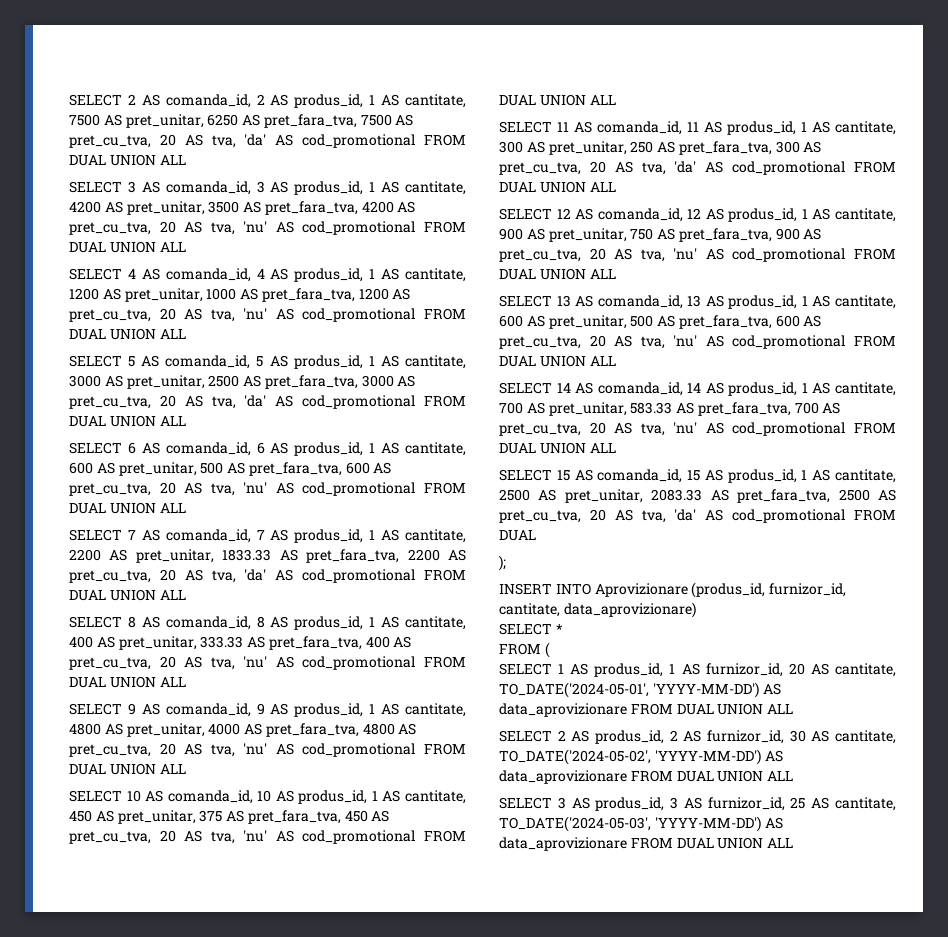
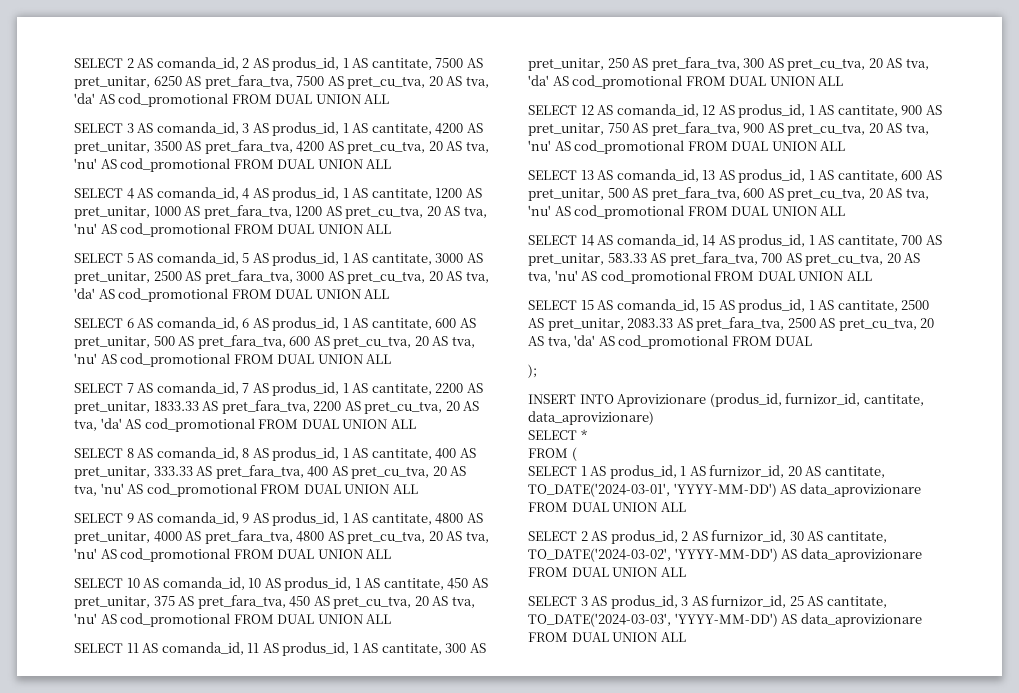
- SELECT 1 AS produs_id, 1 AS furnizor_id, 20 AS cantitate, TO_DATE('2024-05-01', 'YYYY-MM-DD') AS data_aprovizionare FROM DUAL UNION ALL
+ SELECT 1 AS produs_id, 1 AS furnizor_id, 20 AS cantitate, TO_DATE('2024-03-01', 'YYYY-MM-DD') AS data_aprovizionare FROM DUAL UNION ALL
- SELECT 2 AS produs_id, 2 AS furnizor_id, 30 AS cantitate, TO_DATE('2024-05-02', 'YYYY-MM-DD') AS data_aprovizionare FROM DUAL UNION ALL
+ SELECT 2 AS produs_id, 2 AS furnizor_id, 30 AS cantitate, TO_DATE('2024-03-02', 'YYYY-MM-DD') AS data_aprovizionare FROM DUAL UNION ALL
- SELECT 3 AS produs_id, 3 AS furnizor_id, 25 AS cantitate, TO_DATE('2024-05-03', 'YYYY-MM-DD') AS data_aprovizionare FROM DUAL UNION ALL
+ SELECT 3 AS produs_id, 3 AS furnizor_id, 25 AS cantitate, TO_DATE('2024-03-03', 'YYYY-MM-DD') AS data_aprovizionare FROM DUAL UNION ALL

